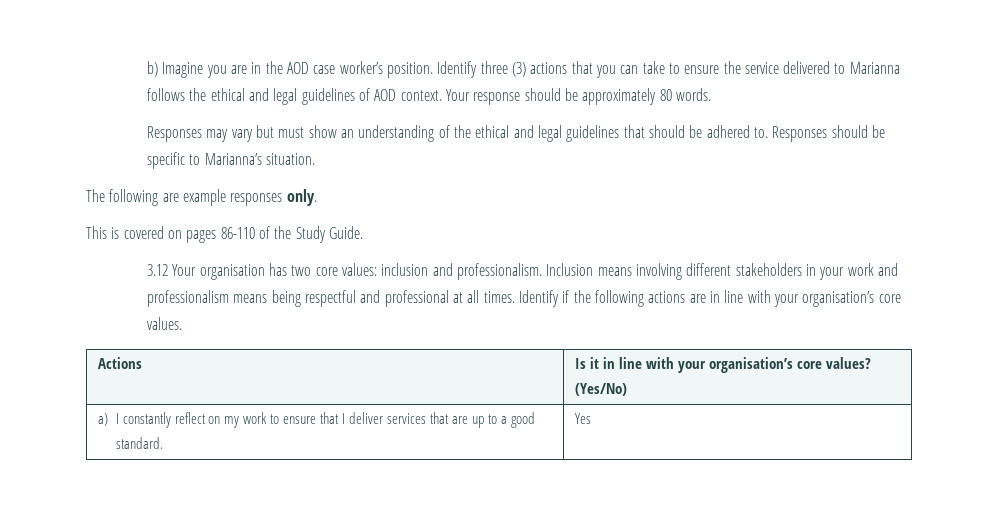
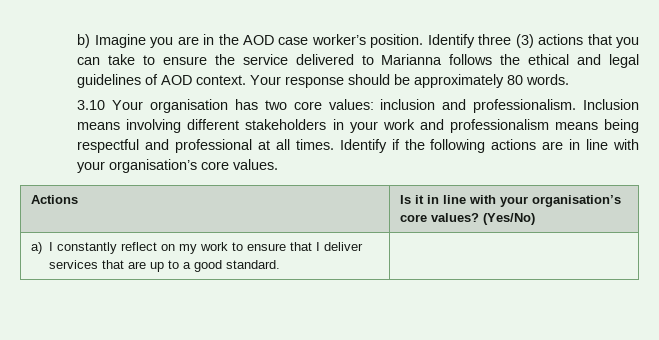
- Responses may vary but must show an understanding of the ethical and legal guidelines that should be adhered to. Responses should be specific to Marianna’s situation.
- The following are example responses only.
- This is covered on pages 86-110 of the Study Guide.
- 3.12 Your organisation has two core values: inclusion and professionalism.
+ 3.10 Your organisation has two core values: inclusion and professionalism.
- a) I constantly reflect on my work to ensure that I deliver services that are up to a good standard. | Yes
+ a) I constantly reflect on my work to ensure that I deliver services that are up to a good standard. |

